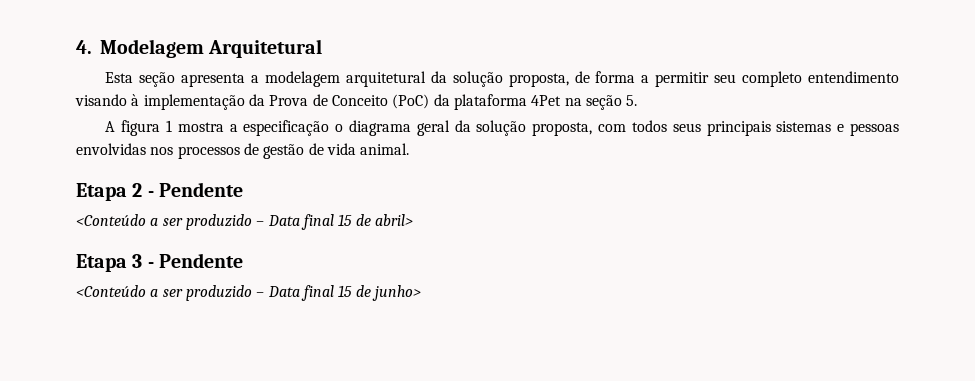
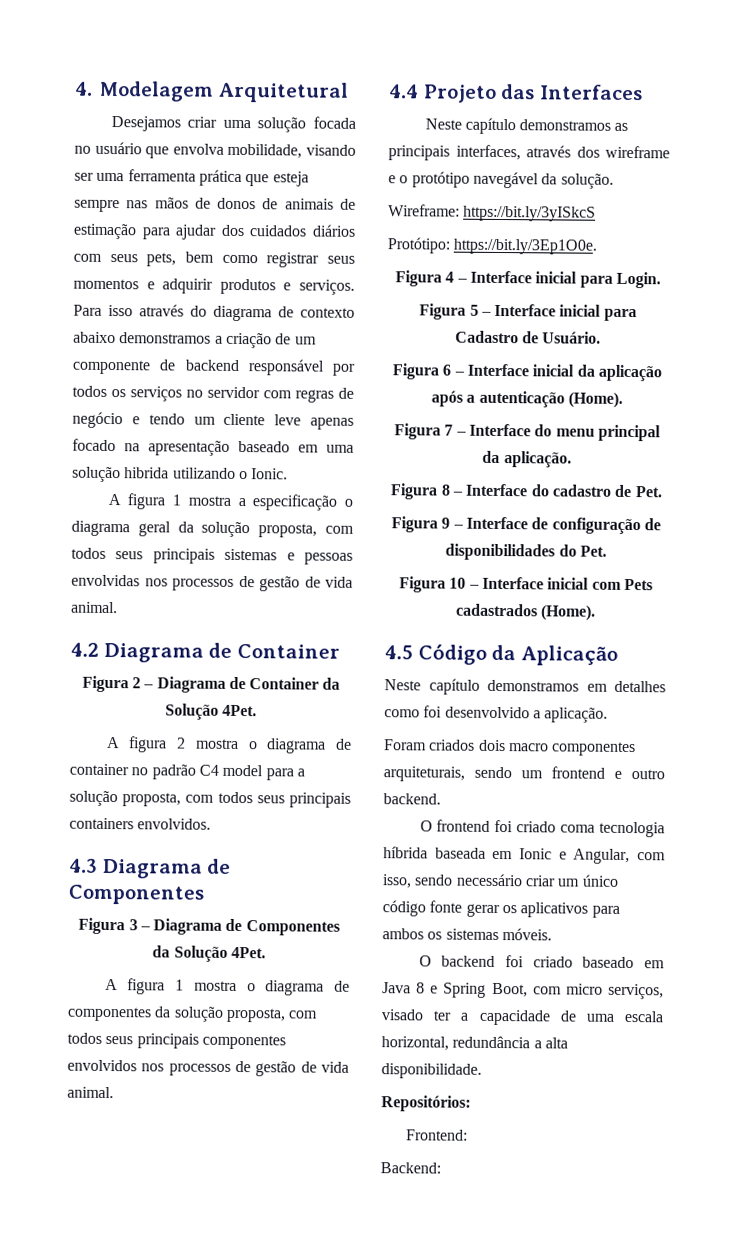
- Esta seção apresenta a modelagem arquitetural da solução proposta, de forma a permitir seu completo entendimento visando à implementação da Prova de Conceito (PoC) da plataforma 4Pet na seção 5.
+ Desejamos criar uma solução focada no usuário que envolva mobilidade, visando ser uma ferramenta prática que esteja sempre nas mãos de donos de animais de estimação para ajudar dos cuidados diários com seus pets, bem como registrar seus momentos e adquirir produtos e serviços. Para isso através do diagrama de contexto abaixo demonstramos a criação de um componente de backend responsável por todos os serviços no servidor com regras de negócio e tendo um cliente leve apenas focado na apresentação baseado em uma solução hibrida utilizando o Ionic.
- Etapa 2 - Pendente
- <Conteúdo a ser produzido – Data final 15 de abril>
- Etapa 3 - Pendente
- <Conteúdo a ser produzido – Data final 15 de junho>
+ 4.2 Diagrama de Container
+ Figura 2 – Diagrama de Container da Solução 4Pet.
+ A figura 2 mostra o diagrama de container no padrão C4 model para a solução proposta, com todos seus principais containers envolvidos.
+ 4.3 Diagrama de Componentes
+ Figura 3 – Diagrama de Componentes da Solução 4Pet.
+ A figura 1 mostra o diagrama de componentes da solução proposta, com todos seus principais componentes envolvidos nos processos de gestão de vida animal.
+ 4.4 Projeto das Interfaces
+ Neste capítulo demonstramos as principais interfaces, através dos wireframe e o protótipo navegável da solução.
+ Wireframe: https://bit.ly/3yISkcS
+ Protótipo: https://bit.ly/3Ep1O0e.
+ Figura 4 – Interface inicial para Login.
+ Figura 5 – Interface inicial para Cadastro de Usuário.
+ Figura 6 – Interface inicial da aplicação após a autenticação (Home).
+ Figura 7 – Interface do menu principal da aplicação.
+ Figura 8 – Interface do cadastro de Pet.
+ Figura 9 – Interface de configuração de disponibilidades do Pet.
+ Figura 10 – Interface inicial com Pets cadastrados (Home).
+ 4.5 Código da Aplicação
+ Neste capítulo demonstramos em detalhes como foi desenvolvido a aplicação.
+ Foram criados dois macro componentes arquiteturais, sendo um frontend e outro backend.
+ O frontend foi criado coma tecnologia híbrida baseada em Ionic e Angular, com isso, sendo necessário criar um único código fonte gerar os aplicativos para ambos os sistemas móveis.
+ O backend foi criado baseado em Java 8 e Spring Boot, com micro serviços, visado ter a capacidade de uma escala horizontal, redundância a alta disponibilidade.
+ Repositórios:
+ Frontend:
+ Backend:

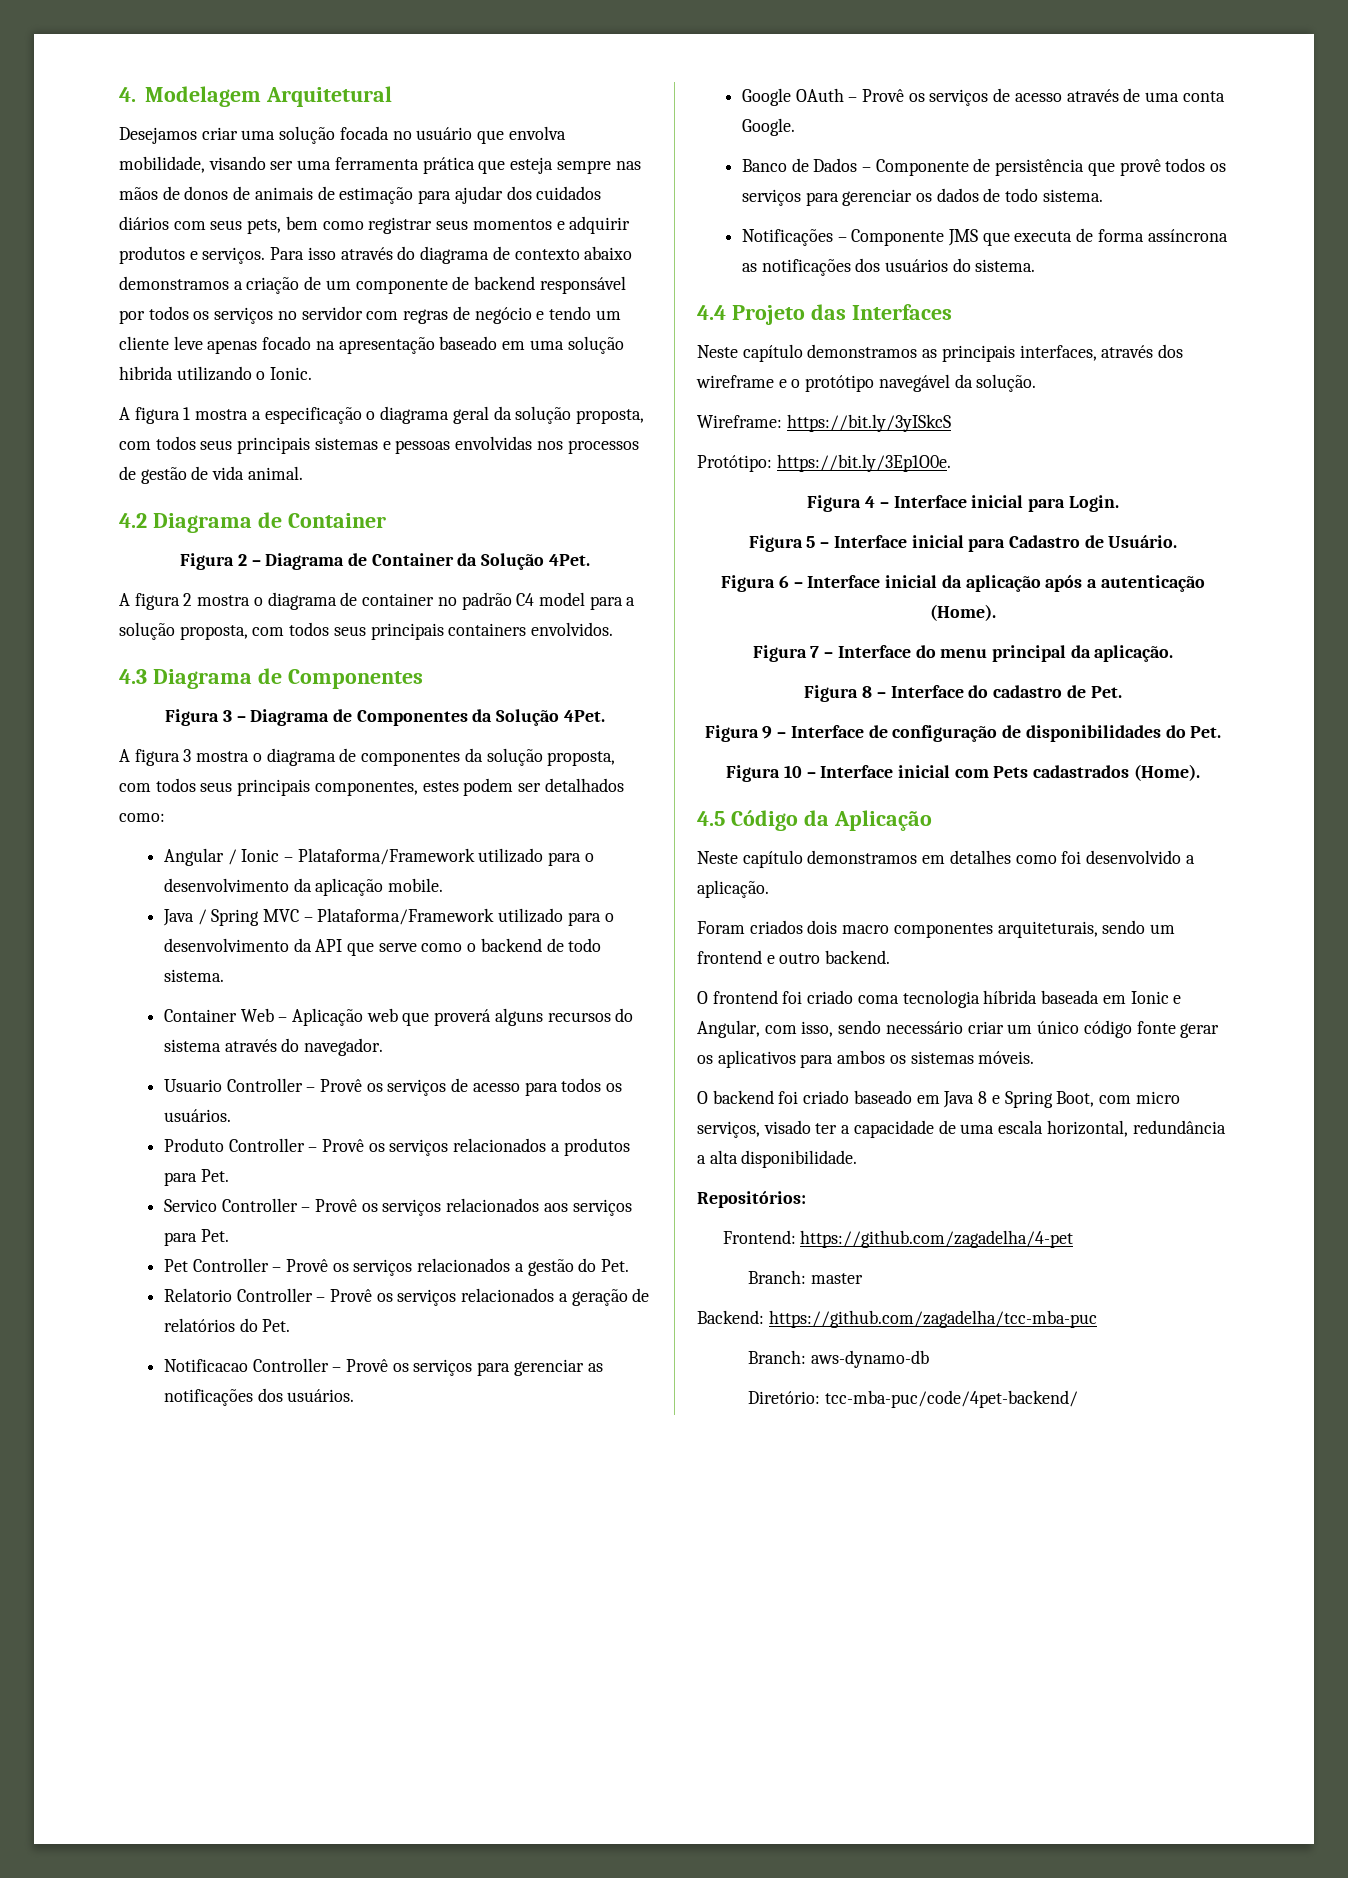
- A figura 1 mostra o diagrama de componentes da solução proposta, com todos seus principais componentes envolvidos nos processos de gestão de vida animal.
+ A figura 3 mostra o diagrama de componentes da solução proposta, com todos seus principais componentes, estes podem ser detalhados como:
+ Angular / Ionic – Plataforma/Framework utilizado para o desenvolvimento da aplicação mobile.
+ Java / Spring MVC – Plataforma/Framework utilizado para o desenvolvimento da API que serve como o backend de todo sistema.
+ Container Web – Aplicação web que proverá alguns recursos do sistema através do navegador.
+ Usuario Controller – Provê os serviços de acesso para todos os usuários.
+ Produto Controller – Provê os serviços relacionados a produtos para Pet.
+ Servico Controller – Provê os serviços relacionados aos serviços para Pet.
+ Pet Controller – Provê os serviços relacionados a gestão do Pet.
+ Relatorio Controller – Provê os serviços relacionados a geração de relatórios do Pet.
+ Notificacao Controller – Provê os serviços para gerenciar as notificações dos usuários.
+ Google OAuth – Provê os serviços de acesso através de uma conta Google.
+ Banco de Dados – Componente de persistência que provê todos os serviços para gerenciar os dados de todo sistema.
+ Notificações – Componente JMS que executa de forma assíncrona as notificações dos usuários do sistema.
- Frontend:
- Backend:
+ Frontend: https://github.com/zagadelha/4-pet
+ Branch: master
+ Backend: https://github.com/zagadelha/tcc-mba-puc
+ Branch: aws-dynamo-db
+ Diretório: tcc-mba-puc/code/4pet-backend/

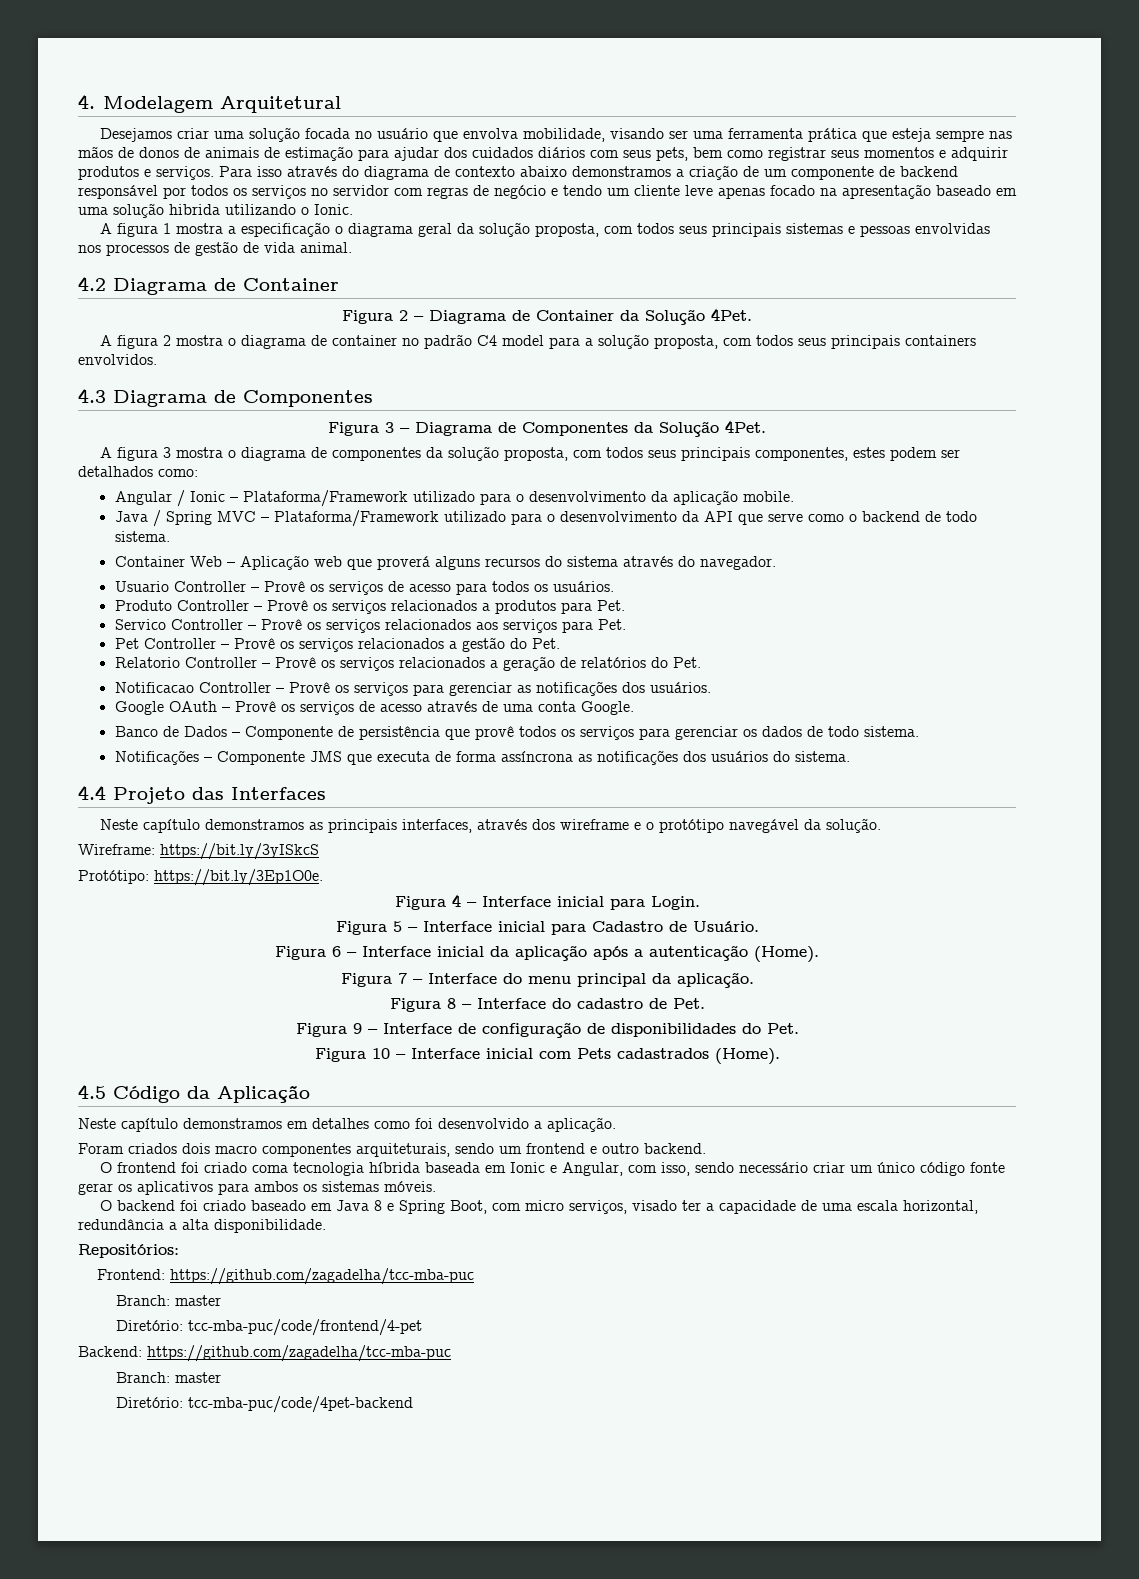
- Frontend: https://github.com/zagadelha/4-pet
+ Frontend: https://github.com/zagadelha/tcc-mba-puc
  Branch: master
+ Diretório: tcc-mba-puc/code/frontend/4-pet
  Backend: https://github.com/zagadelha/tcc-mba-puc
- Branch: aws-dynamo-db
- Diretório: tcc-mba-puc/code/4pet-backend/
+ Branch: master
+ Diretório: tcc-mba-puc/code/4pet-backend

